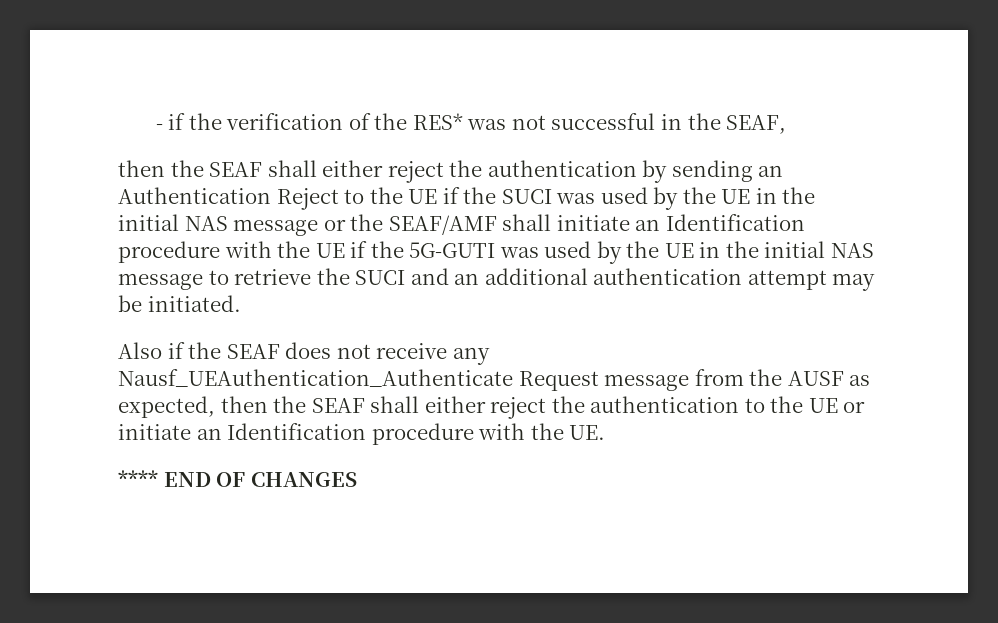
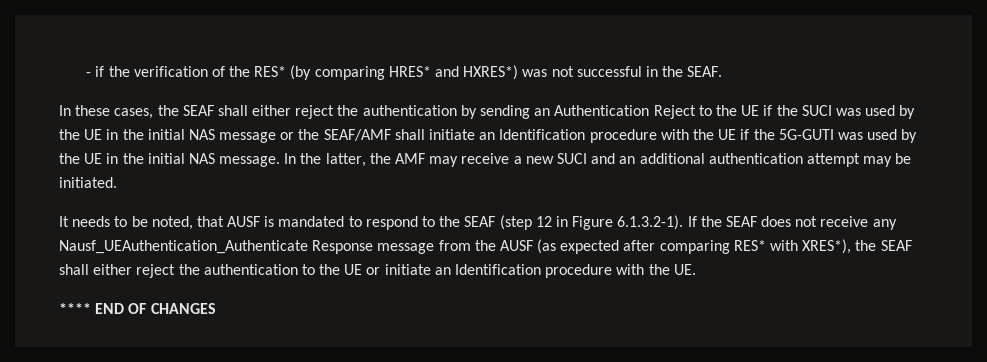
- - if the verification of the RES* was not successful in the SEAF,
- then the SEAF shall either reject the authentication by sending an Authentication Reject to the UE if the SUCI was used by the UE in the initial NAS message or the SEAF/AMF shall initiate an Identification procedure with the UE if the 5G-GUTI was used by the UE in the initial NAS message to retrieve the SUCI and an additional authentication attempt may be initiated.
+ - if the verification of the RES* (by comparing HRES* and HXRES*) was not successful in the SEAF.
+ In these cases, the SEAF shall either reject the authentication by sending an Authentication Reject to the UE if the SUCI was used by the UE in the initial NAS message or the SEAF/AMF shall initiate an Identification procedure with the UE if the 5G-GUTI was used by the UE in the initial NAS message. In the latter, the AMF may receive a new SUCI and an additional authentication attempt may be initiated.
- Also if the SEAF does not receive any Nausf_UEAuthentication_Authenticate Request message from the AUSF as expected, then the SEAF shall either reject the authentication to the UE or initiate an Identification procedure with the UE.
+ It needs to be noted, that AUSF is mandated to respond to the SEAF (step 12 in Figure 6.1.3.2-1). If the SEAF does not receive any Nausf_UEAuthentication_Authenticate Response message from the AUSF (as expected after comparing RES* with XRES*), the SEAF shall either reject the authentication to the UE or initiate an Identification procedure with the UE.

